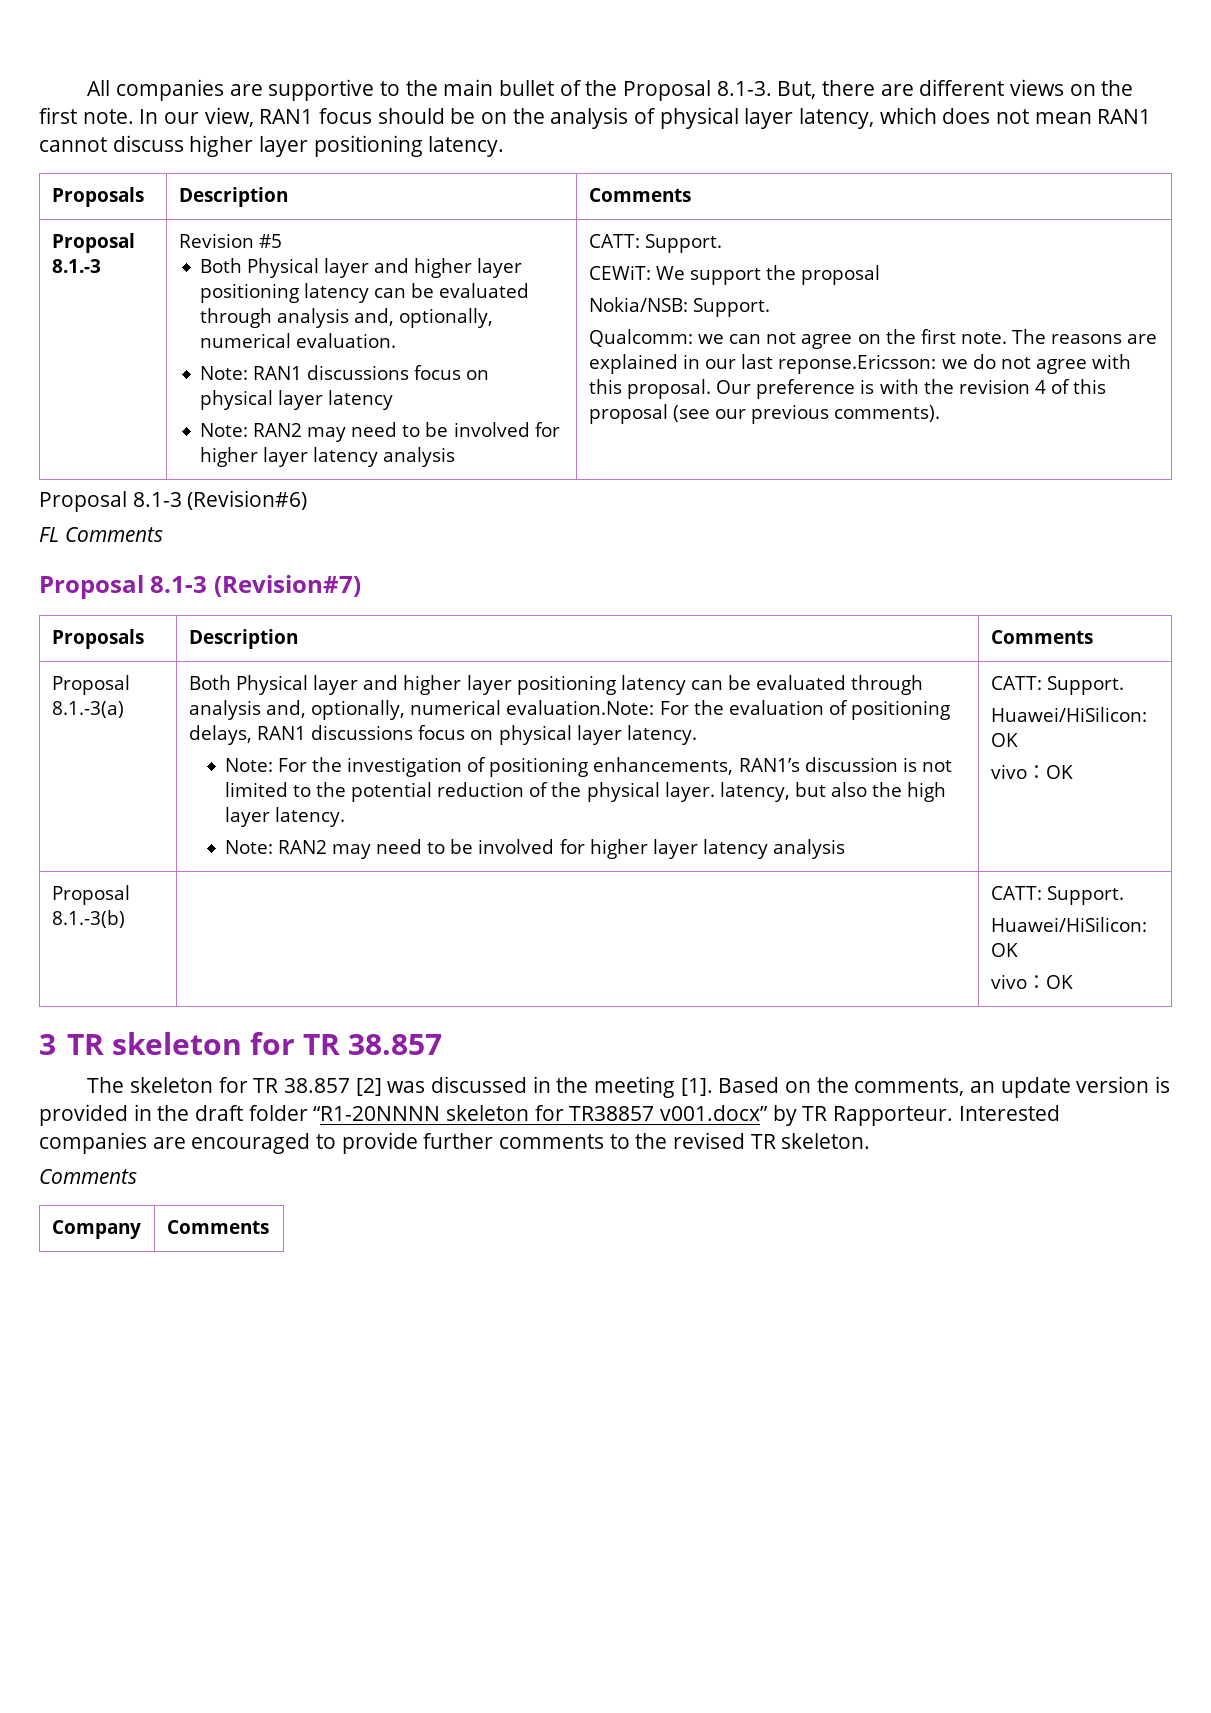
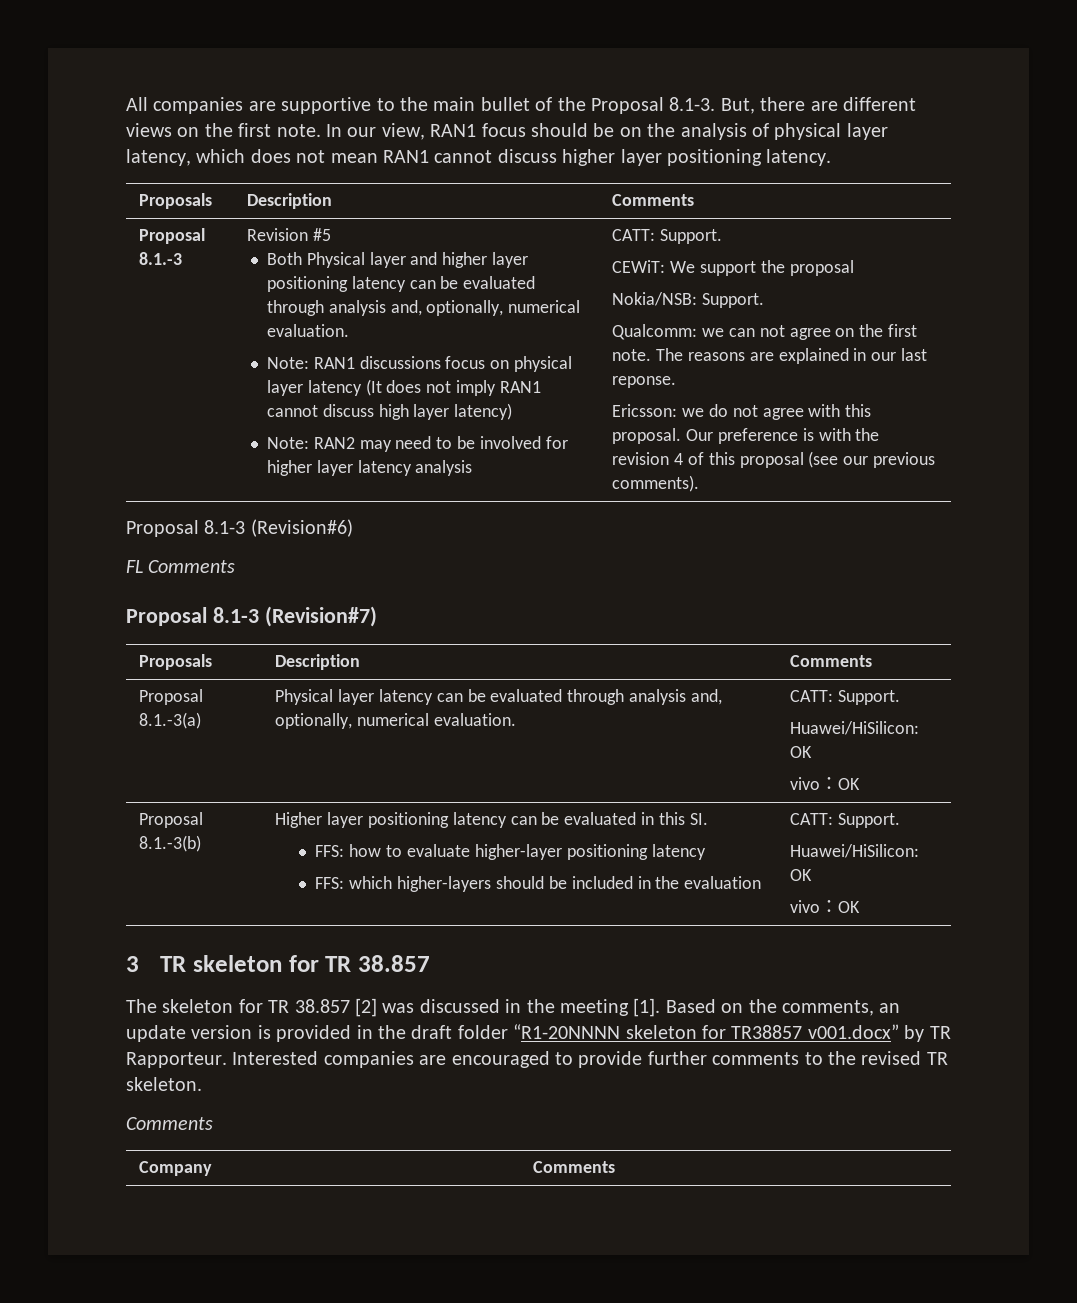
- Note: RAN1 discussions focus on physical layer latency
+ Note: RAN1 discussions focus on physical layer latency (It does not imply RAN1 cannot discuss high layer latency)
- The reasons are explained in our last reponse.Ericsson: we do not agree with this proposal.
+ The reasons are explained in our last reponse.
+ Ericsson: we do not agree with this proposal.
- Both Physical layer and higher layer positioning latency can be evaluated through analysis and, optionally, numerical evaluation.Note: For the evaluation of positioning delays, RAN1 discussions focus on physical layer latency.
- Note: For the investigation of positioning enhancements, RAN1’s discussion is not limited to the potential reduction of the physical layer. latency, but also the high layer latency.
- Note: RAN2 may need to be involved for higher layer latency analysis
+ Physical layer latency can be evaluated through analysis and, optionally, numerical evaluation.
- Proposal 8.1.-3(b) | | CATT: Support.
+ Proposal 8.1.-3(b) | Higher layer positioning latency can be evaluated in this SI.
+ FFS: how to evaluate higher-layer positioning latency
+ FFS: which higher-layers should be included in the evaluation | CATT: Support.

